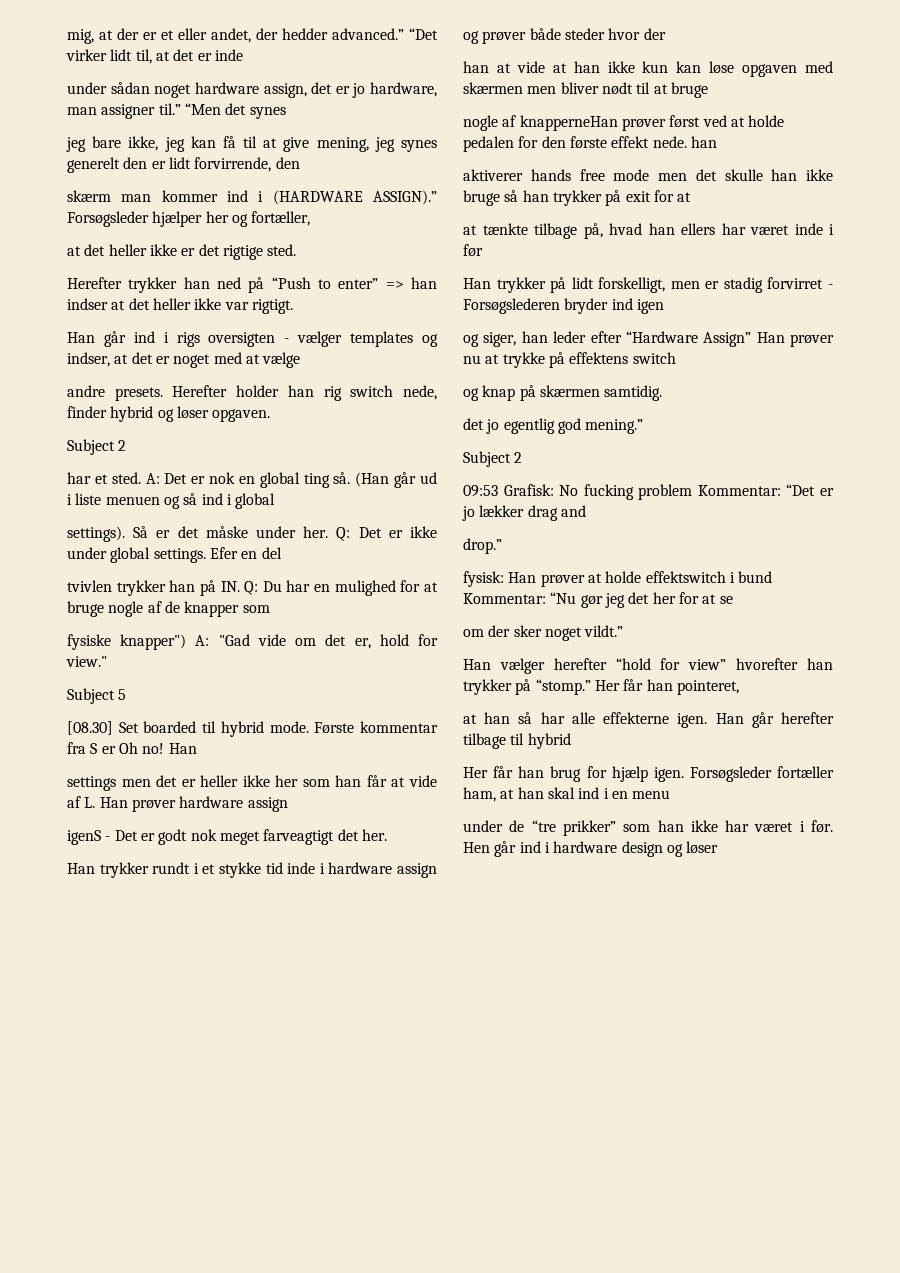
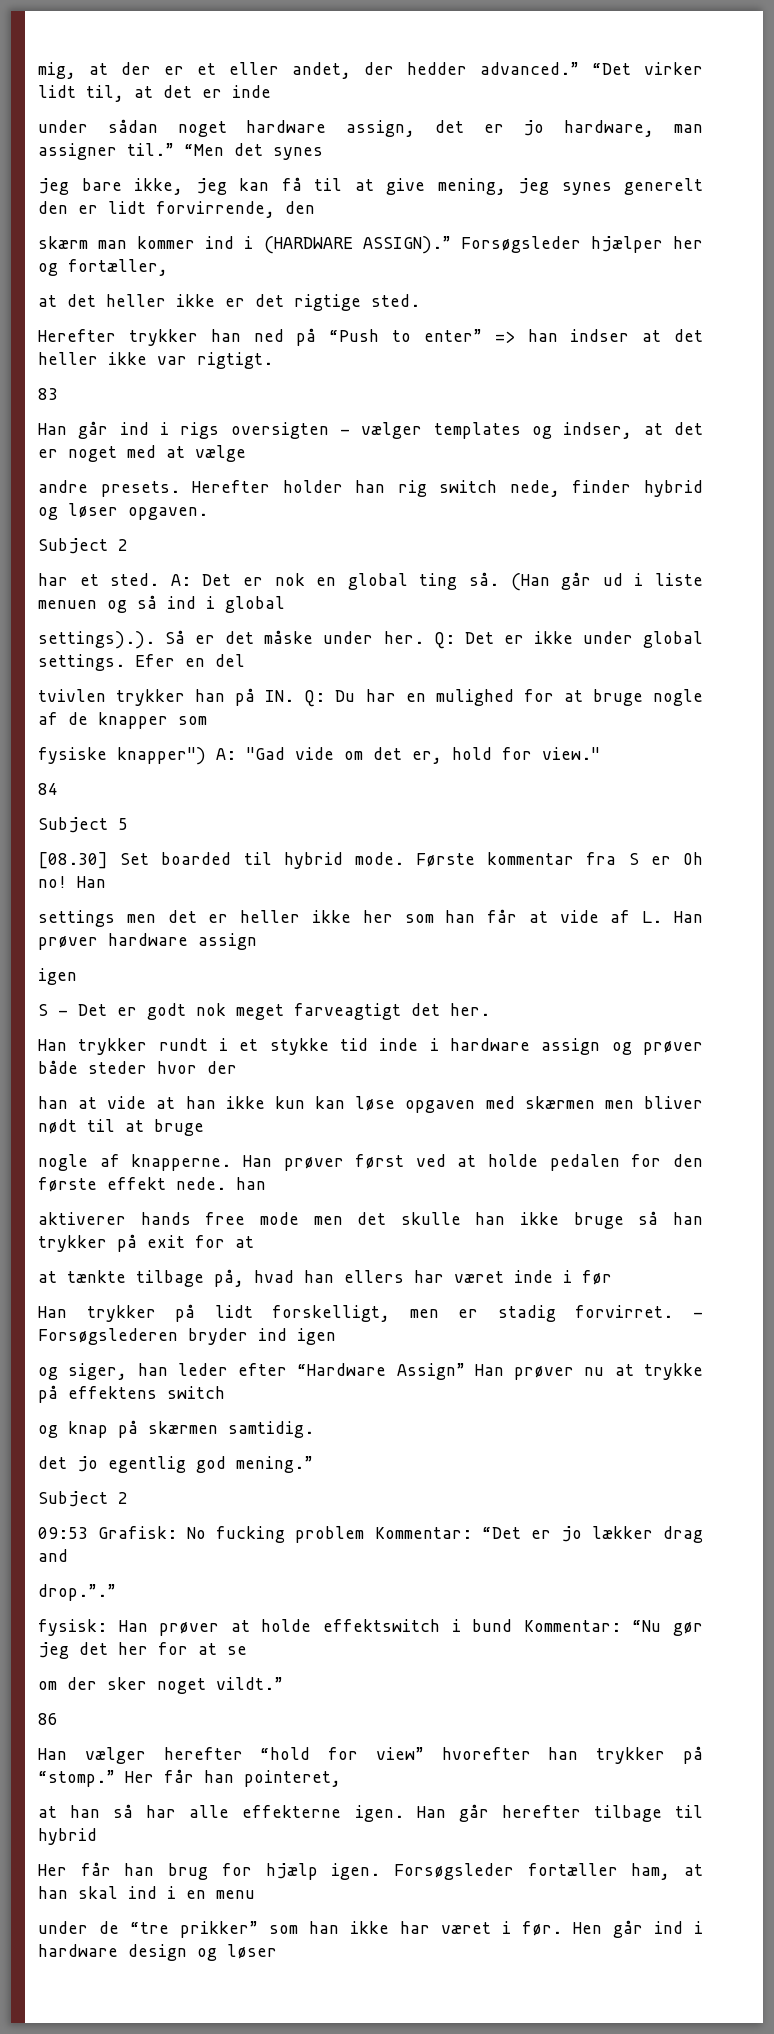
+ 83
- settings). Så er det måske under her.
+ settings).). Så er det måske under her.
+ 84
  settings men det er heller ikke her som han får at vide af L. Han prøver hardware assign
- igenS - Det er godt nok meget farveagtigt det her.
+ igen
+ S - Det er godt nok meget farveagtigt det her.
- nogle af knapperneHan prøver først ved at holde pedalen for den første effekt nede. han
+ nogle af knapperne. Han prøver først ved at holde pedalen for den første effekt nede. han
- Han trykker på lidt forskelligt, men er stadig forvirret - Forsøgslederen bryder ind igen
+ Han trykker på lidt forskelligt, men er stadig forvirret. - Forsøgslederen bryder ind igen
- drop.”
+ drop.”.”
+ 86

